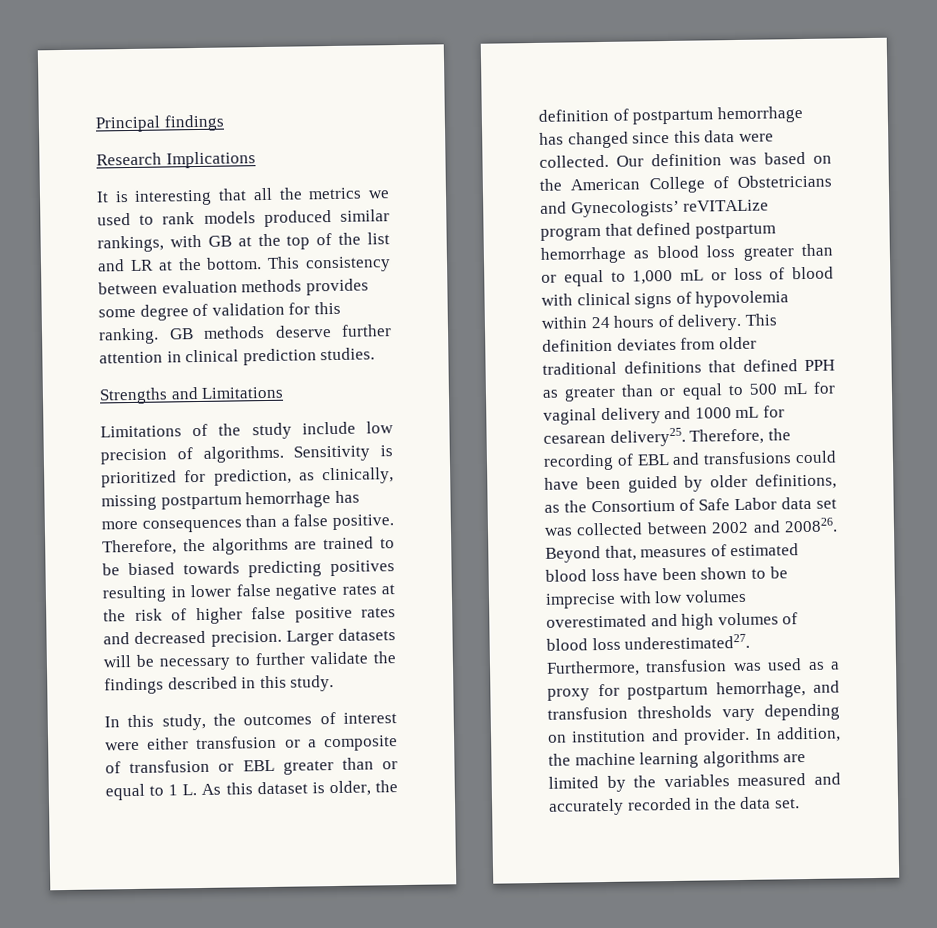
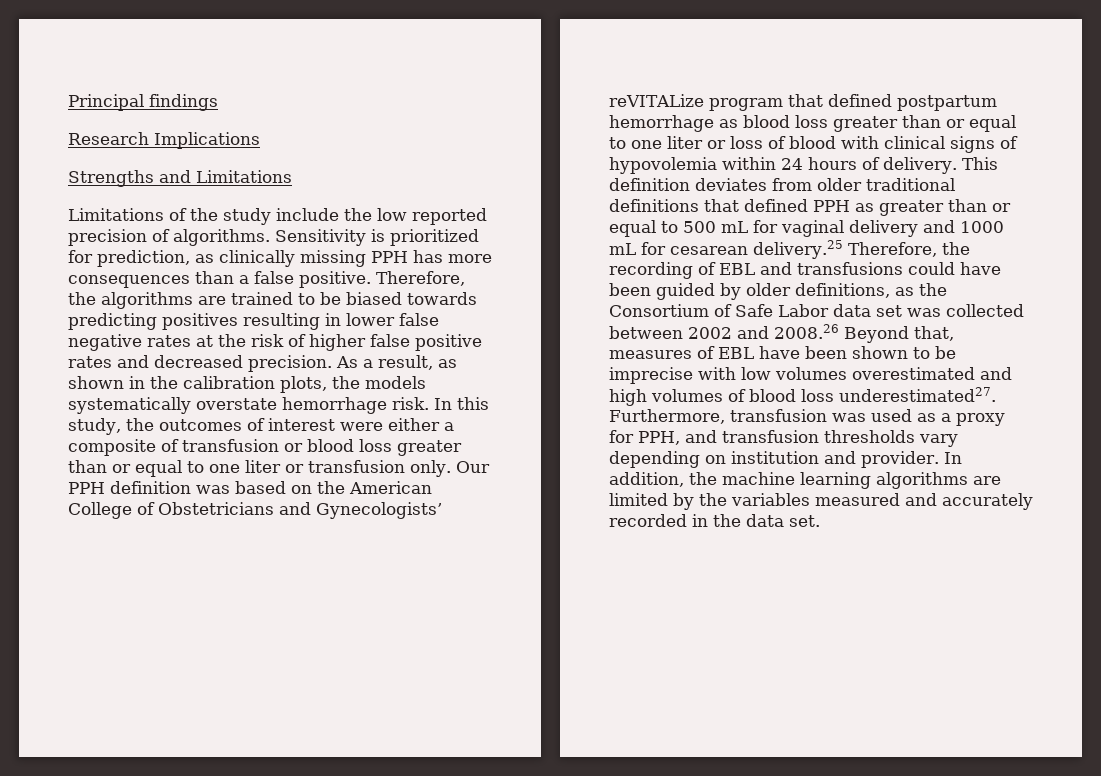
- It is interesting that all the metrics we used to rank models produced similar rankings, with GB at the top of the list and LR at the bottom. This consistency between evaluation methods provides some degree of validation for this ranking. GB methods deserve further attention in clinical prediction studies.
- Limitations of the study include low precision of algorithms.
+ Limitations of the study include the low reported precision of algorithms.
- Sensitivity is prioritized for prediction, as clinically, missing postpartum hemorrhage has more consequences than a false positive.
+ Sensitivity is prioritized for prediction, as clinically missing PPH has more consequences than a false positive.
- Larger datasets will be necessary to further validate the findings described in this study.
- In this study, the outcomes of interest were either transfusion or a composite of transfusion or EBL greater than or equal to 1 L. As this dataset is older, the definition of postpartum hemorrhage has changed since this data were collected. Our definition was based on the American College of Obstetricians and Gynecologists’ reVITALize program that defined postpartum hemorrhage as blood loss greater than or equal to 1,000 mL or loss of blood with clinical signs of hypovolemia within 24 hours of delivery.
+ As a result, as shown in the calibration plots, the models systematically overstate hemorrhage risk. In this study, the outcomes of interest were either a composite of transfusion or blood loss greater than or equal to one liter or transfusion only. Our PPH definition was based on the American College of Obstetricians and Gynecologists’ reVITALize program that defined postpartum hemorrhage as blood loss greater than or equal to one liter or loss of blood with clinical signs of hypovolemia within 24 hours of delivery.
- This definition deviates from older traditional definitions that defined PPH as greater than or equal to 500 mL for vaginal delivery and 1000 mL for cesarean delivery25. Therefore, the recording of EBL and transfusions could have been guided by older definitions, as the Consortium of Safe Labor data set was collected between 2002 and 200826. Beyond that, measures of estimated blood loss have been shown to be imprecise with low volumes overestimated and high volumes of blood loss underestimated27.
+ This definition deviates from older traditional definitions that defined PPH as greater than or equal to 500 mL for vaginal delivery and 1000 mL for cesarean delivery.25 Therefore, the recording of EBL and transfusions could have been guided by older definitions, as the Consortium of Safe Labor data set was collected between 2002 and 2008.26 Beyond that, measures of EBL have been shown to be imprecise with low volumes overestimated and high volumes of blood loss underestimated27.
- Furthermore, transfusion was used as a proxy for postpartum hemorrhage, and transfusion thresholds vary depending on institution and provider.
+ Furthermore, transfusion was used as a proxy for PPH, and transfusion thresholds vary depending on institution and provider.

